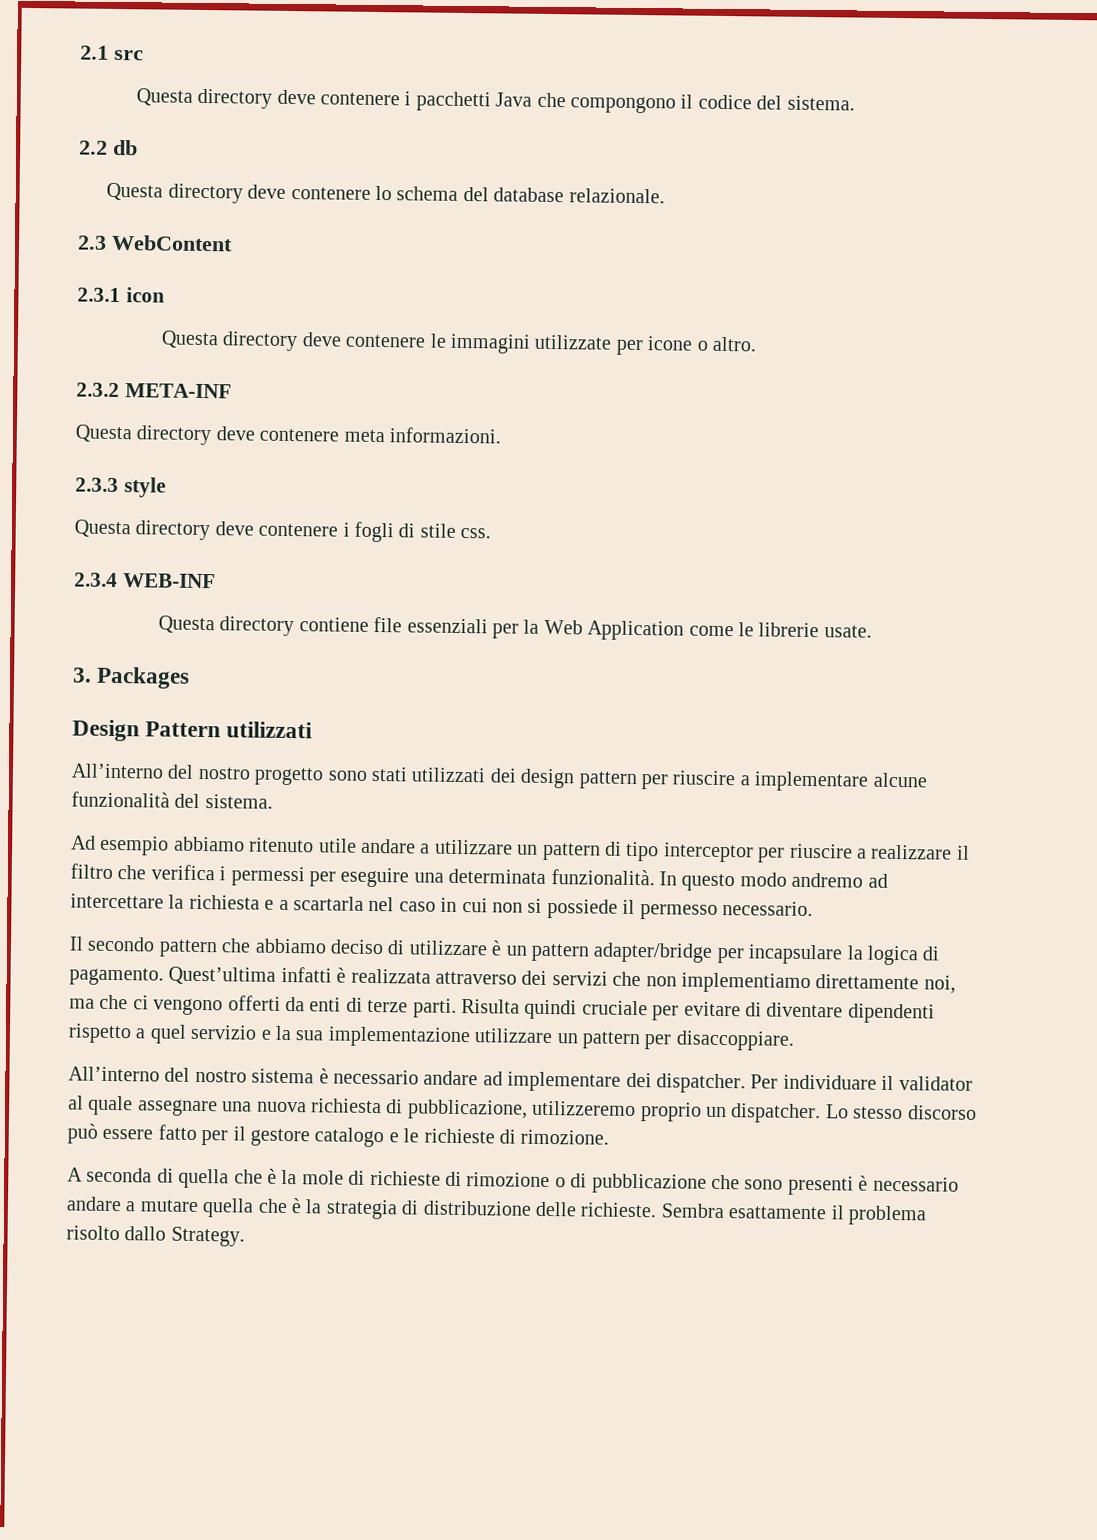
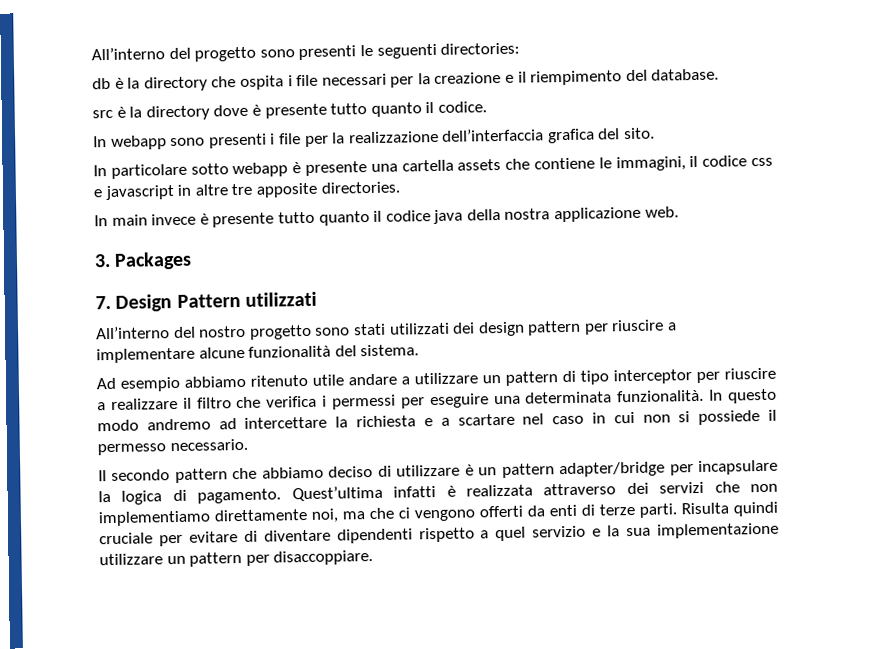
- 2.1 src
- Questa directory deve contenere i pacchetti Java che compongono il codice del sistema.
- 2.2 db
- Questa directory deve contenere lo schema del database relazionale.
- 2.3 WebContent
- 2.3.1 icon
- Questa directory deve contenere le immagini utilizzate per icone o altro.
- 2.3.2 META-INF
- Questa directory deve contenere meta informazioni.
- 2.3.3 style
- Questa directory deve contenere i fogli di stile css.
- 2.3.4 WEB-INF
- Questa directory contiene file essenziali per la Web Application come le librerie usate.
+ All’interno del progetto sono presenti le seguenti directories:
+ db è la directory che ospita i file necessari per la creazione e il riempimento del database.
+ src è la directory dove è presente tutto quanto il codice.
+ In webapp sono presenti i file per la realizzazione dell’interfaccia grafica del sito.
+ In particolare sotto webapp è presente una cartella assets che contiene le immagini, il codice css e javascript in altre tre apposite directories.
+ In main invece è presente tutto quanto il codice java della nostra applicazione web.
- Design Pattern utilizzati
+ 7. Design Pattern utilizzati
- In questo modo andremo ad intercettare la richiesta e a scartarla nel caso in cui non si possiede il permesso necessario.
+ In questo modo andremo ad intercettare la richiesta e a scartare nel caso in cui non si possiede il permesso necessario.
- All’interno del nostro sistema è necessario andare ad implementare dei dispatcher. Per individuare il validator al quale assegnare una nuova richiesta di pubblicazione, utilizzeremo proprio un dispatcher. Lo stesso discorso può essere fatto per il gestore catalogo e le richieste di rimozione.
- A seconda di quella che è la mole di richieste di rimozione o di pubblicazione che sono presenti è necessario andare a mutare quella che è la strategia di distribuzione delle richieste. Sembra esattamente il problema risolto dallo Strategy.

